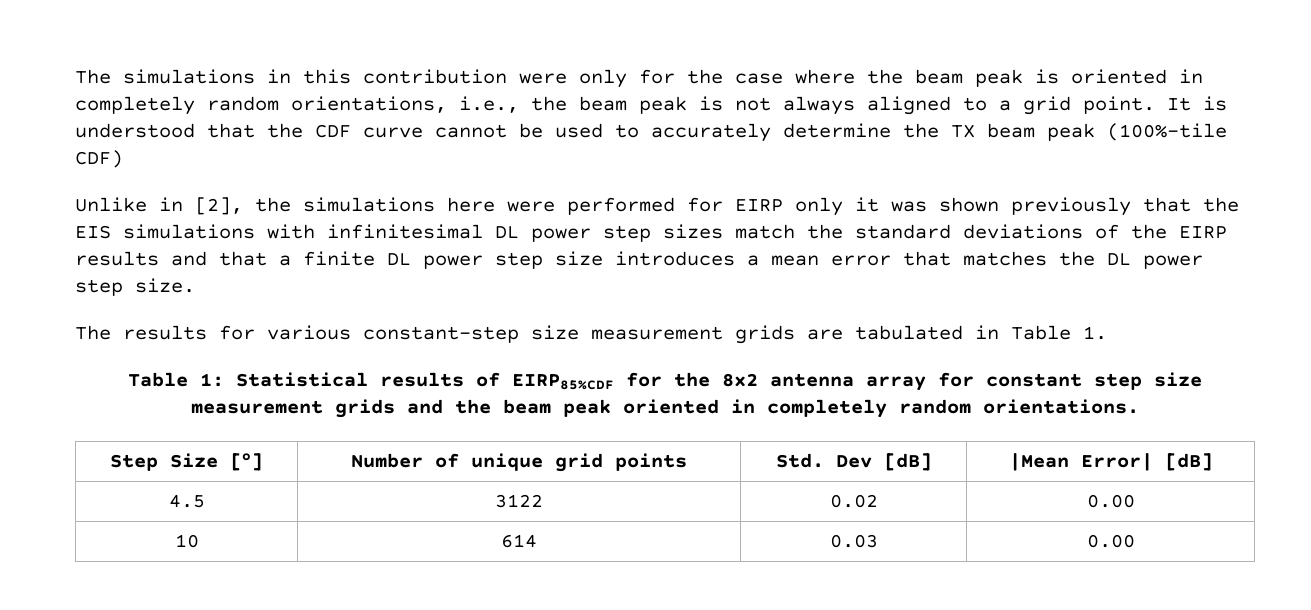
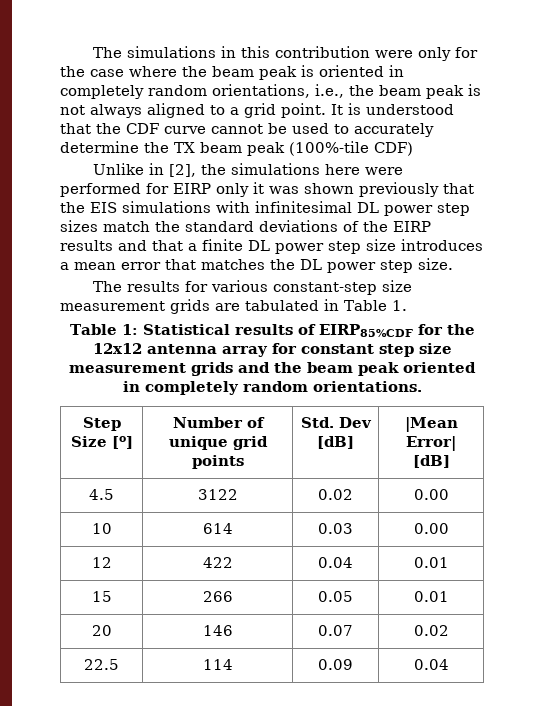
- Table 1: Statistical results of EIRP85%CDF for the 8x2 antenna array for constant step size measurement grids and the beam peak oriented in completely random orientations.
+ Table 1: Statistical results of EIRP85%CDF for the 12x12 antenna array for constant step size measurement grids and the beam peak oriented in completely random orientations.
+ 12 | 422 | 0.04 | 0.01
+ 15 | 266 | 0.05 | 0.01
+ 20 | 146 | 0.07 | 0.02
+ 22.5 | 114 | 0.09 | 0.04

